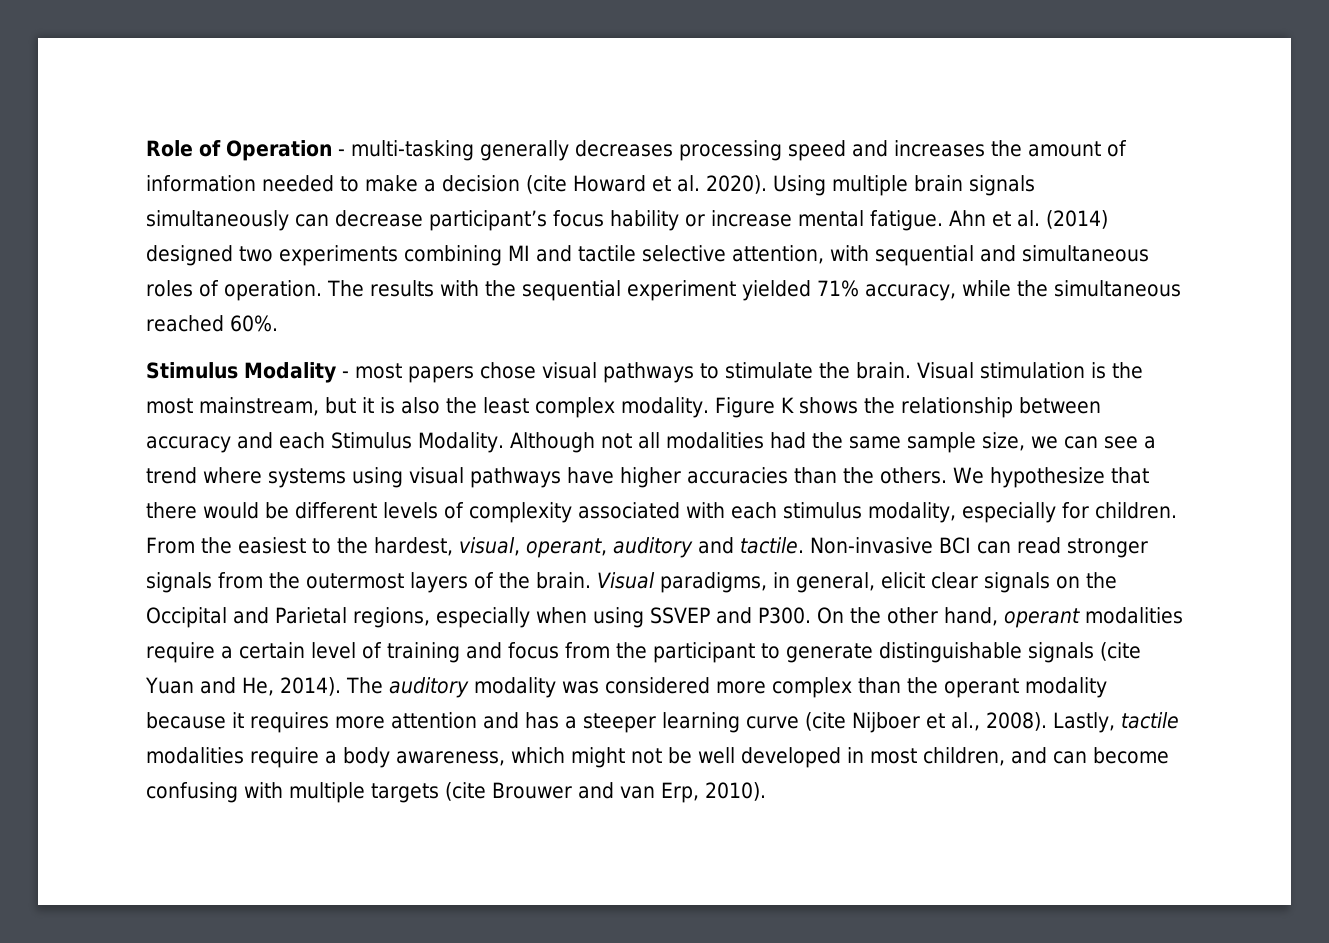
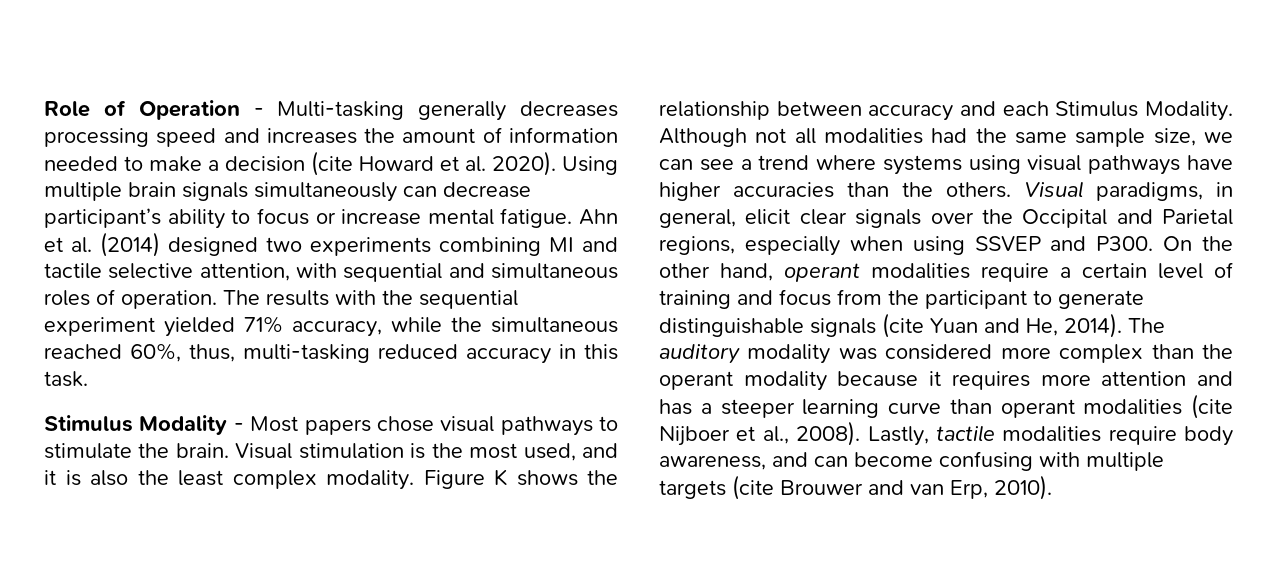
- Role of Operation - multi-tasking generally decreases processing speed and increases the amount of information needed to make a decision (cite Howard et al. 2020).
+ Role of Operation - Multi-tasking generally decreases processing speed and increases the amount of information needed to make a decision (cite Howard et al. 2020).
- Using multiple brain signals simultaneously can decrease participant’s focus hability or increase mental fatigue.
+ Using multiple brain signals simultaneously can decrease participant’s ability to focus or increase mental fatigue.
- The results with the sequential experiment yielded 71% accuracy, while the simultaneous reached 60%.
+ The results with the sequential experiment yielded 71% accuracy, while the simultaneous reached 60%, thus, multi-tasking reduced accuracy in this task.
- Stimulus Modality - most papers chose visual pathways to stimulate the brain.
+ Stimulus Modality - Most papers chose visual pathways to stimulate the brain.
- Visual stimulation is the most mainstream, but it is also the least complex modality.
+ Visual stimulation is the most used, and it is also the least complex modality.
- We hypothesize that there would be different levels of complexity associated with each stimulus modality, especially for children. From the easiest to the hardest, visual, operant, auditory and tactile. Non-invasive BCI can read stronger signals from the outermost layers of the brain.
- Visual paradigms, in general, elicit clear signals on the Occipital and Parietal regions, especially when using SSVEP and P300.
+ Visual paradigms, in general, elicit clear signals over the Occipital and Parietal regions, especially when using SSVEP and P300.
- The auditory modality was considered more complex than the operant modality because it requires more attention and has a steeper learning curve (cite Nijboer et al., 2008).
+ The auditory modality was considered more complex than the operant modality because it requires more attention and has a steeper learning curve than operant modalities (cite Nijboer et al., 2008).
- Lastly, tactile modalities require a body awareness, which might not be well developed in most children, and can become confusing with multiple targets (cite Brouwer and van Erp, 2010).
+ Lastly, tactile modalities require body awareness, and can become confusing with multiple targets (cite Brouwer and van Erp, 2010).

